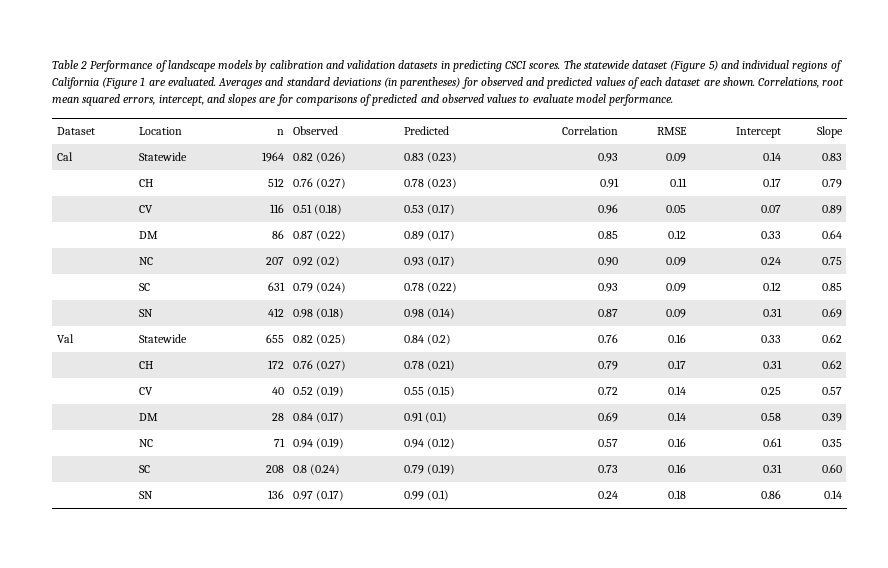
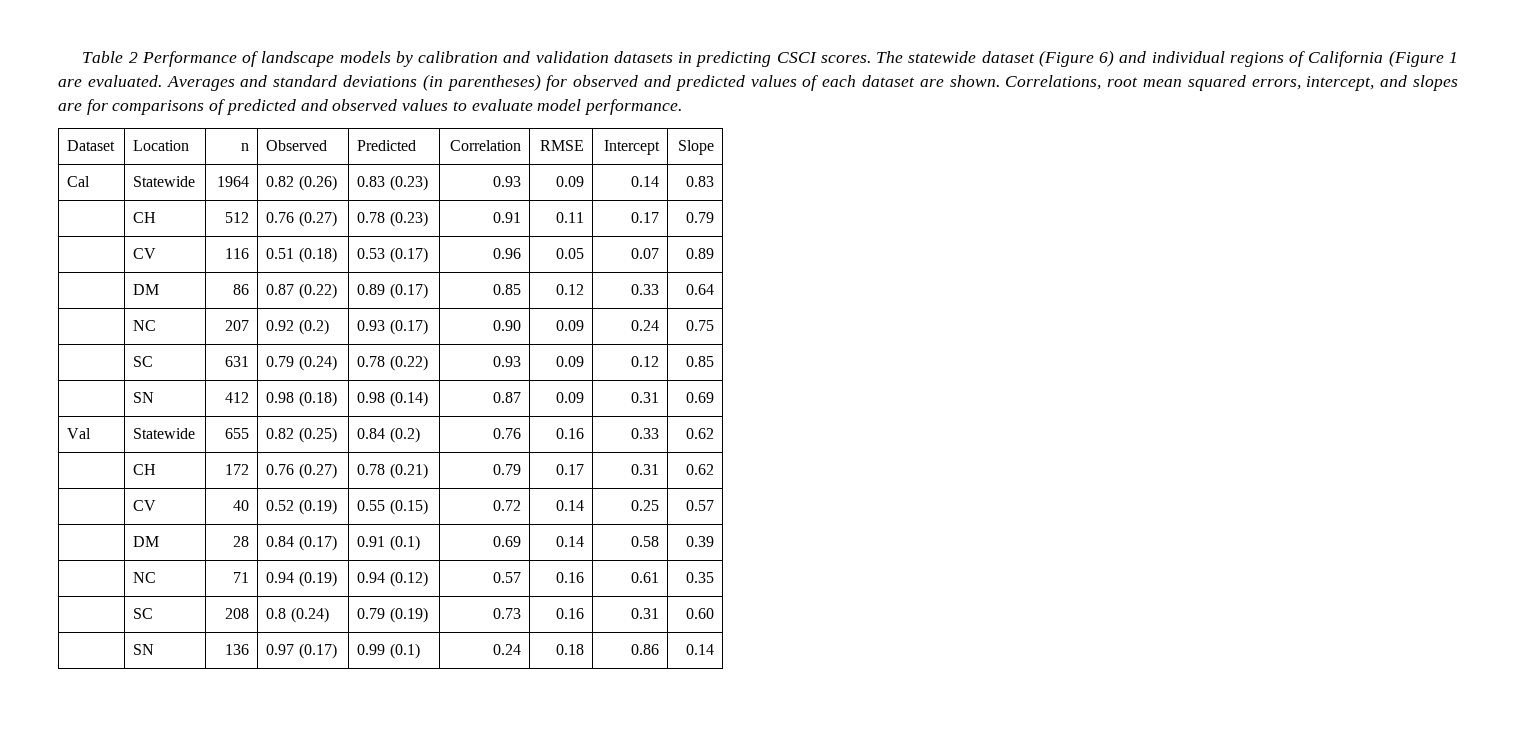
- The statewide dataset (Figure 5) and individual regions of California (Figure 1 are evaluated.
+ The statewide dataset (Figure 6) and individual regions of California (Figure 1 are evaluated.

